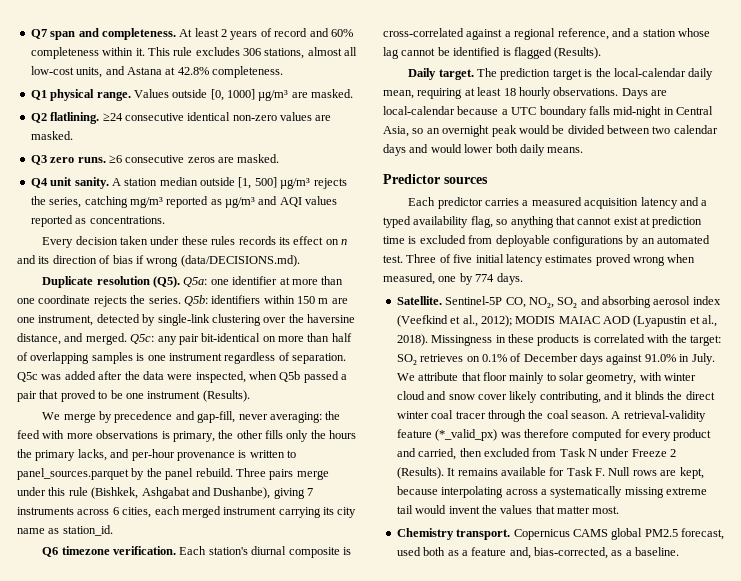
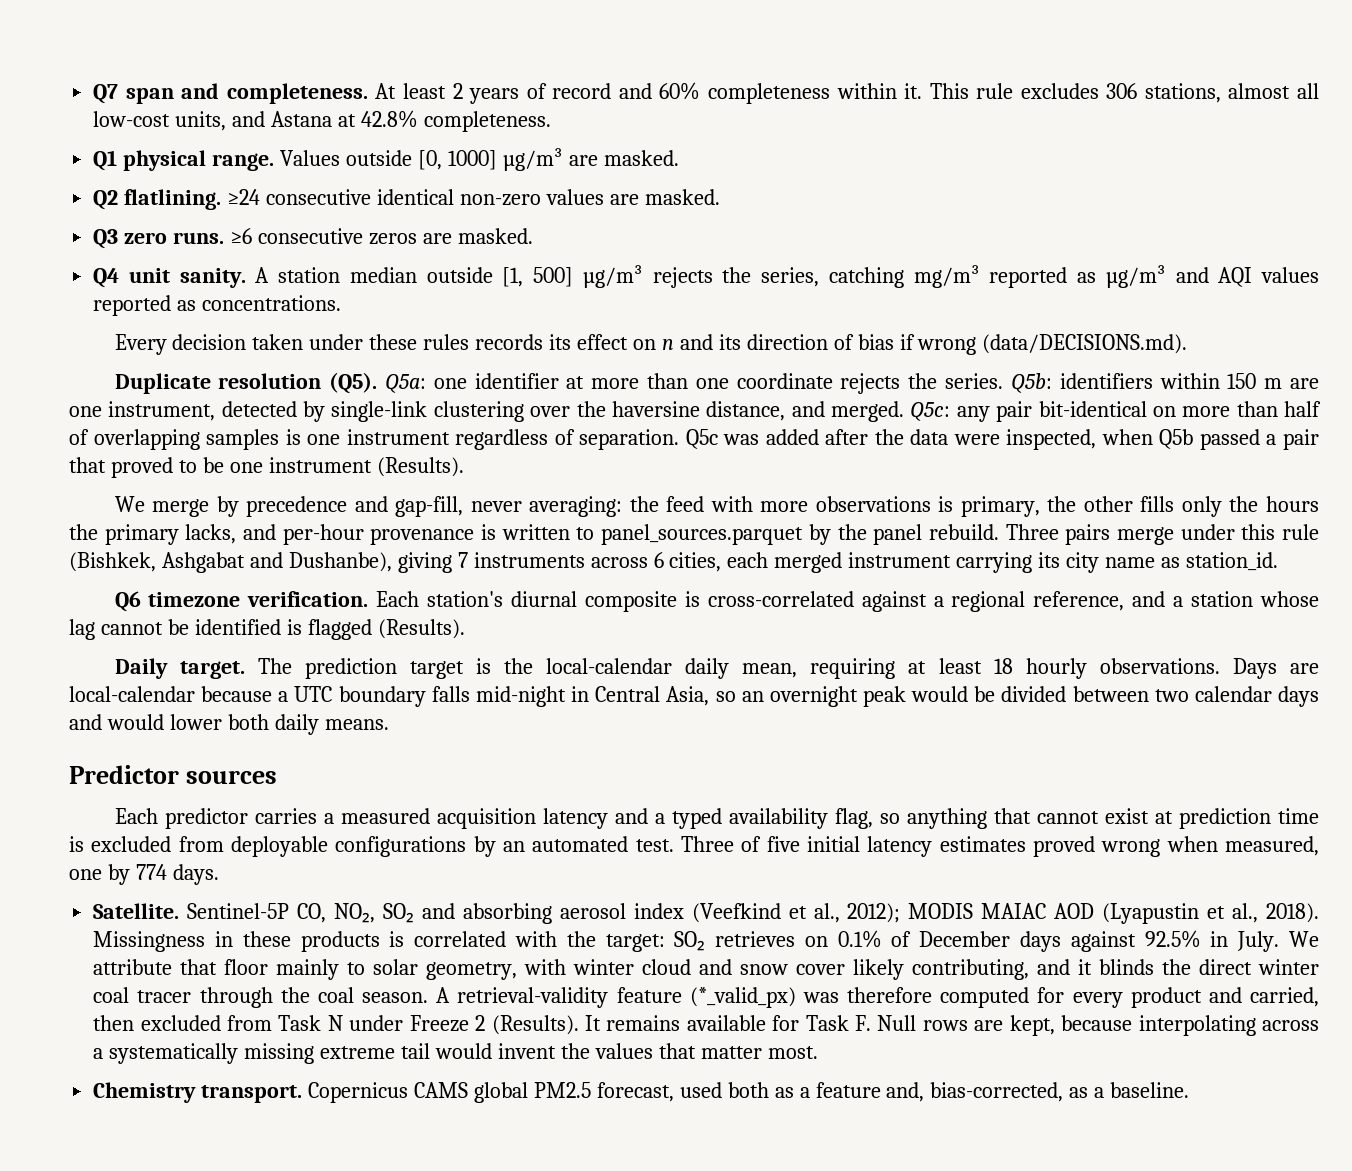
- Missingness in these products is correlated with the target: SO₂ retrieves on 0.1% of December days against 91.0% in July.
+ Missingness in these products is correlated with the target: SO₂ retrieves on 0.1% of December days against 92.5% in July.

